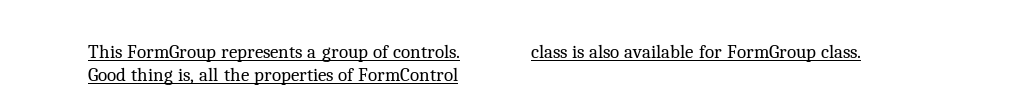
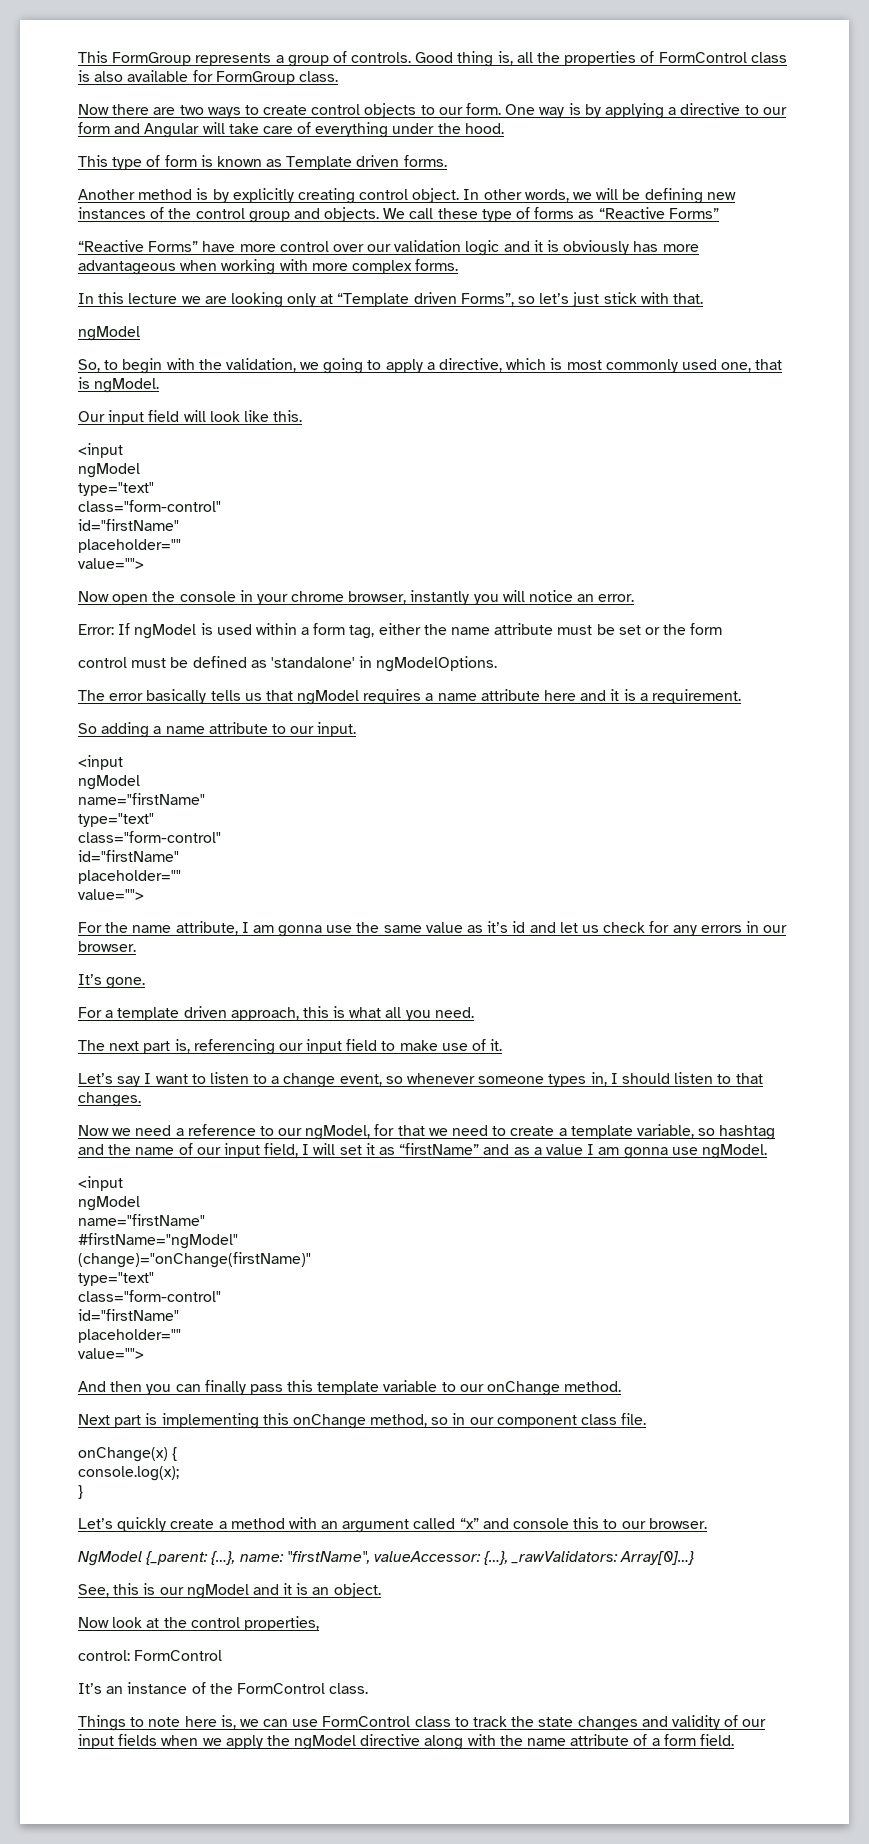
+ Now there are two ways to create control objects to our form. One way is by applying a directive to our form and Angular will take care of everything under the hood.
+ This type of form is known as Template driven forms.
+ Another method is by explicitly creating control object. In other words, we will be defining new instances of the control group and objects. We call these type of forms as “Reactive Forms”
+ “Reactive Forms” have more control over our validation logic and it is obviously has more advantageous when working with more complex forms.
+ In this lecture we are looking only at “Template driven Forms”, so let’s just stick with that.
+ ngModel
+ So, to begin with the validation, we going to apply a directive, which is most commonly used one, that is ngModel.
+ Our input field will look like this.
+ <input
+ ngModel
+ type="text"
+ class="form-control"
+ id="firstName"
+ placeholder=""
+ value="">
+ Now open the console in your chrome browser, instantly you will notice an error.
+ Error: If ngModel is used within a form tag, either the name attribute must be set or the form
+ control must be defined as 'standalone' in ngModelOptions.
+ The error basically tells us that ngModel requires a name attribute here and it is a requirement.
+ So adding a name attribute to our input.
+ <input
+ ngModel
+ name="firstName"
+ type="text"
+ class="form-control"
+ id="firstName"
+ placeholder=""
+ value="">
+ For the name attribute, I am gonna use the same value as it’s id and let us check for any errors in our browser.
+ It’s gone.
+ For a template driven approach, this is what all you need.
+ The next part is, referencing our input field to make use of it.
+ Let’s say I want to listen to a change event, so whenever someone types in, I should listen to that changes.
+ Now we need a reference to our ngModel, for that we need to create a template variable, so hashtag and the name of our input field, I will set it as “firstName” and as a value I am gonna use ngModel.
+ <input
+ ngModel
+ name="firstName"
+ #firstName="ngModel"
+ (change)="onChange(firstName)"
+ type="text"
+ class="form-control"
+ id="firstName"
+ placeholder=""
+ value="">
+ And then you can finally pass this template variable to our onChange method.
+ Next part is implementing this onChange method, so in our component class file.
+ onChange(x) {
+ console.log(x);
+ }
+ Let’s quickly create a method with an argument called “x” and console this to our browser.
+ NgModel {_parent: {…}, name: "firstName", valueAccessor: {…}, _rawValidators: Array[0]…}
+ See, this is our ngModel and it is an object.
+ Now look at the control properties,
+ control: FormControl
+ It’s an instance of the FormControl class.
+ Things to note here is, we can use FormControl class to track the state changes and validity of our input fields when we apply the ngModel directive along with the name attribute of a form field.

